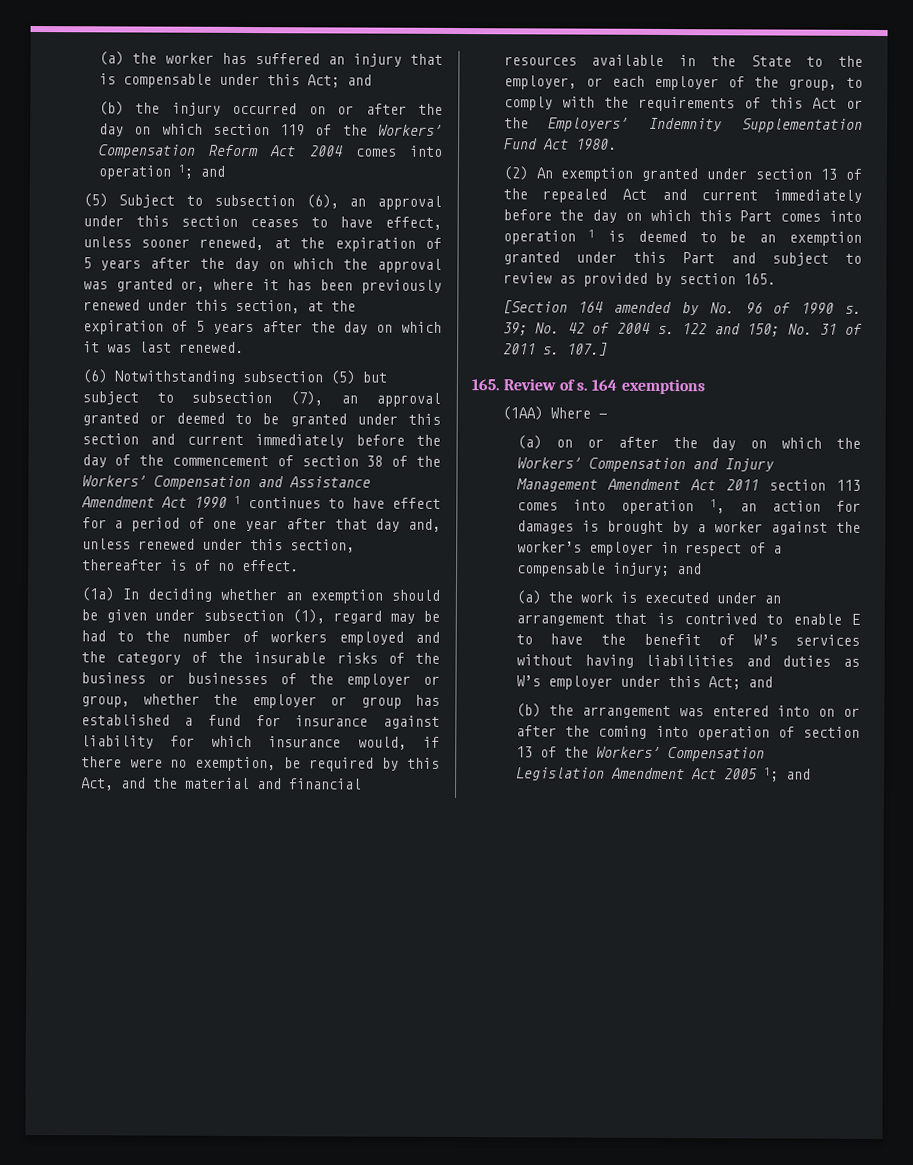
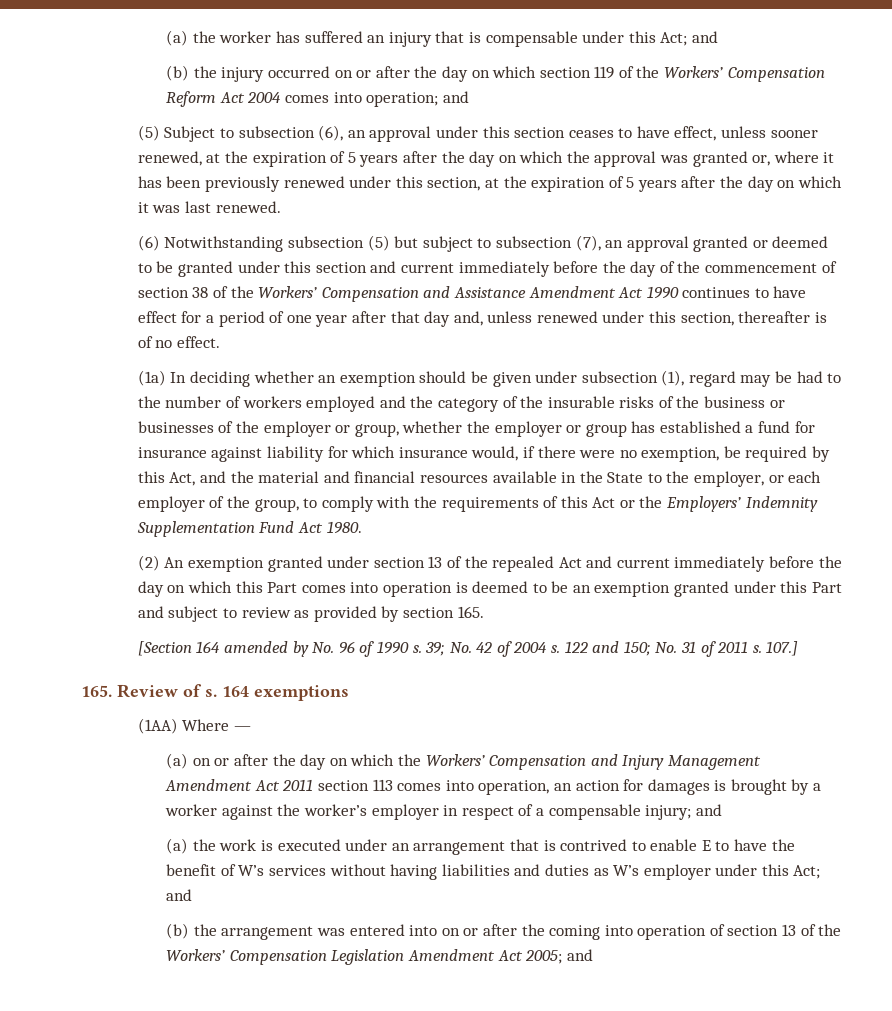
- (b) the injury occurred on or after the day on which section 119 of the Workers’ Compensation Reform Act 2004 comes into operation 1; and
+ (b) the injury occurred on or after the day on which section 119 of the Workers’ Compensation Reform Act 2004 comes into operation; and
- (6) Notwithstanding subsection (5) but subject to subsection (7), an approval granted or deemed to be granted under this section and current immediately before the day of the commencement of section 38 of the Workers’ Compensation and Assistance Amendment Act 1990 1 continues to have effect for a period of one year after that day and, unless renewed under this section, thereafter is of no effect.
+ (6) Notwithstanding subsection (5) but subject to subsection (7), an approval granted or deemed to be granted under this section and current immediately before the day of the commencement of section 38 of the Workers’ Compensation and Assistance Amendment Act 1990 continues to have effect for a period of one year after that day and, unless renewed under this section, thereafter is of no effect.
- (2) An exemption granted under section 13 of the repealed Act and current immediately before the day on which this Part comes into operation 1 is deemed to be an exemption granted under this Part and subject to review as provided by section 165.
+ (2) An exemption granted under section 13 of the repealed Act and current immediately before the day on which this Part comes into operation is deemed to be an exemption granted under this Part and subject to review as provided by section 165.
- (a) on or after the day on which the Workers’ Compensation and Injury Management Amendment Act 2011 section 113 comes into operation 1, an action for damages is brought by a worker against the worker’s employer in respect of a compensable injury; and
+ (a) on or after the day on which the Workers’ Compensation and Injury Management Amendment Act 2011 section 113 comes into operation, an action for damages is brought by a worker against the worker’s employer in respect of a compensable injury; and
- (b) the arrangement was entered into on or after the coming into operation of section 13 of the Workers’ Compensation Legislation Amendment Act 2005 1; and
+ (b) the arrangement was entered into on or after the coming into operation of section 13 of the Workers’ Compensation Legislation Amendment Act 2005; and

